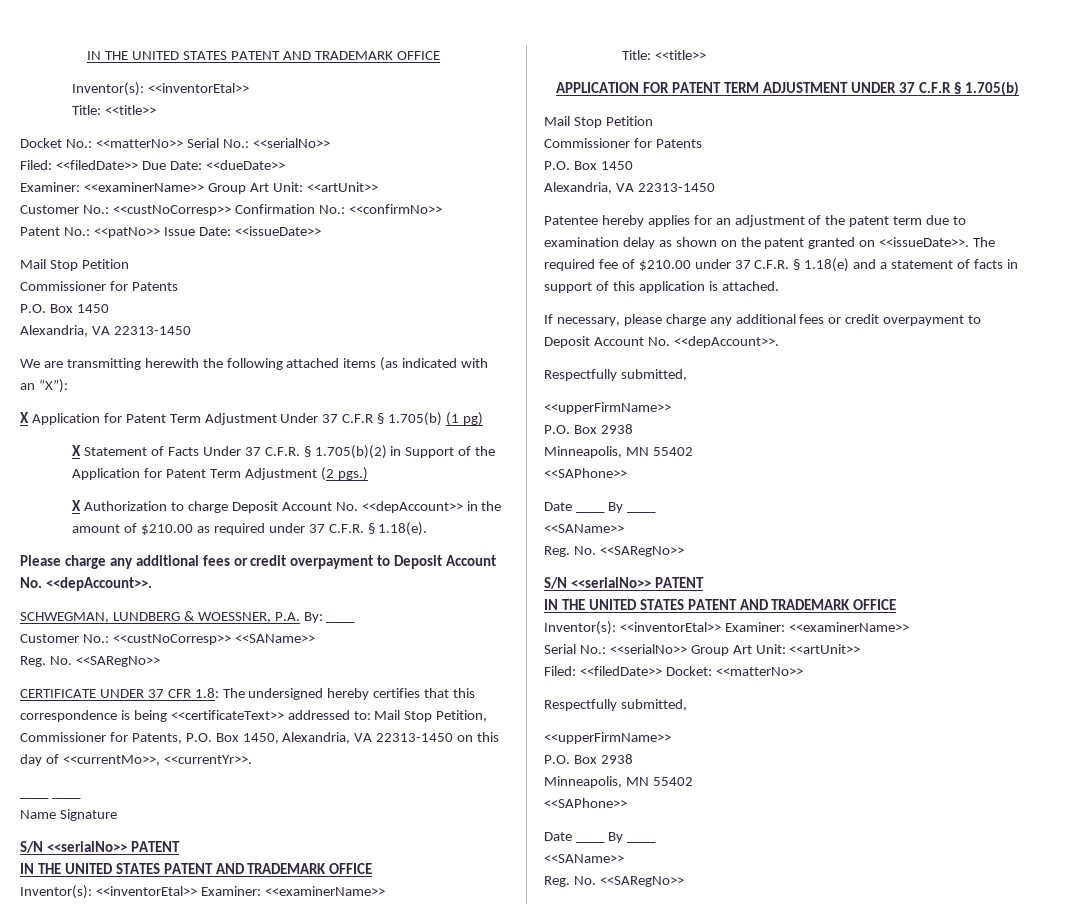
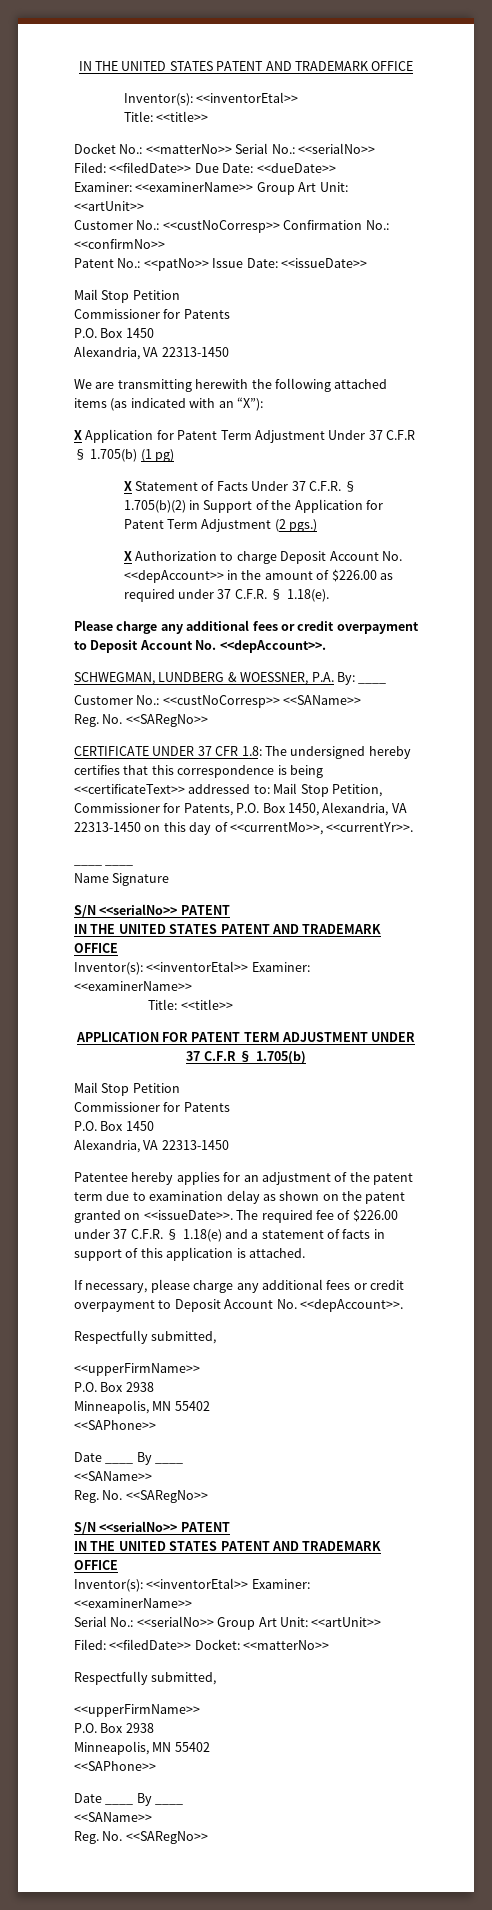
- X Authorization to charge Deposit Account No. <<depAccount>> in the amount of $210.00 as required under 37 C.F.R. § 1.18(e).
+ X Authorization to charge Deposit Account No. <<depAccount>> in the amount of $226.00 as required under 37 C.F.R. § 1.18(e).
- The required fee of $210.00 under 37 C.F.R. § 1.18(e) and a statement of facts in support of this application is attached.
+ The required fee of $226.00 under 37 C.F.R. § 1.18(e) and a statement of facts in support of this application is attached.

